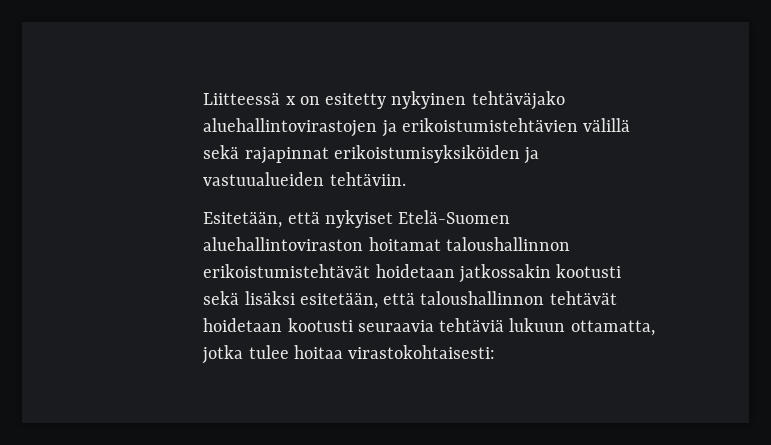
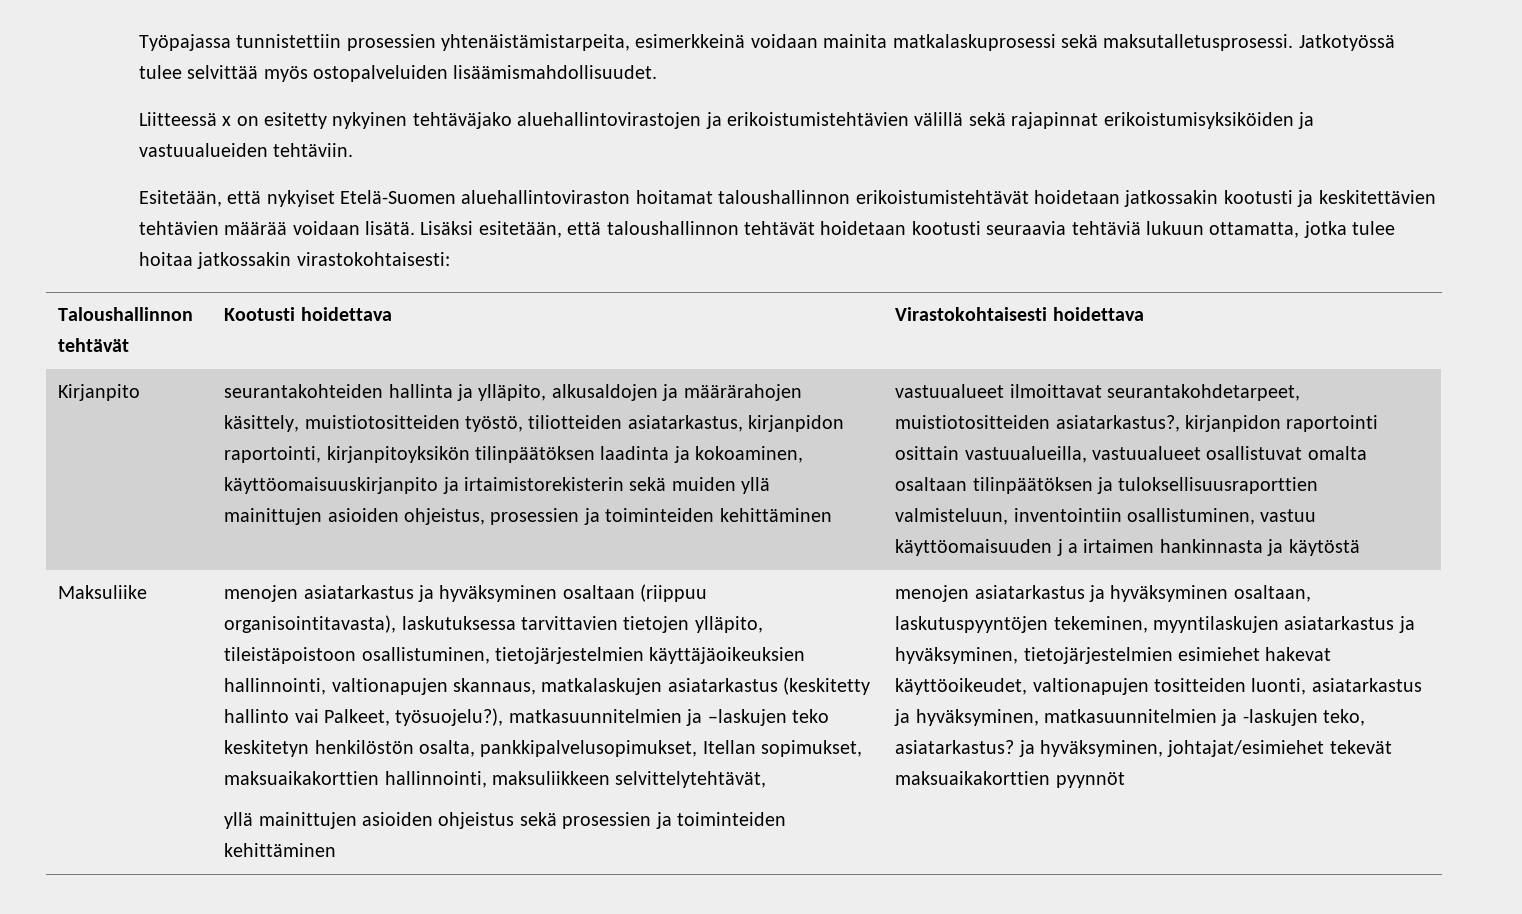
+ Työpajassa tunnistettiin prosessien yhtenäistämistarpeita, esimerkkeinä voidaan mainita matkalaskuprosessi sekä maksutalletusprosessi. Jatkotyössä tulee selvittää myös ostopalveluiden lisäämismahdollisuudet.
- Esitetään, että nykyiset Etelä-Suomen aluehallintoviraston hoitamat taloushallinnon erikoistumistehtävät hoidetaan jatkossakin kootusti sekä lisäksi esitetään, että taloushallinnon tehtävät hoidetaan kootusti seuraavia tehtäviä lukuun ottamatta, jotka tulee hoitaa virastokohtaisesti:
+ Esitetään, että nykyiset Etelä-Suomen aluehallintoviraston hoitamat taloushallinnon erikoistumistehtävät hoidetaan jatkossakin kootusti ja keskitettävien tehtävien määrää voidaan lisätä. Lisäksi esitetään, että taloushallinnon tehtävät hoidetaan kootusti seuraavia tehtäviä lukuun ottamatta, jotka tulee hoitaa jatkossakin virastokohtaisesti:
+ Taloushallinnon tehtävät | Kootusti hoidettava | Virastokohtaisesti hoidettava
+ Kirjanpito | seurantakohteiden hallinta ja ylläpito, alkusaldojen ja määrärahojen käsittely, muistiotositteiden työstö, tiliotteiden asiatarkastus, kirjanpidon raportointi, kirjanpitoyksikön tilinpäätöksen laadinta ja kokoaminen, käyttöomaisuuskirjanpito ja irtaimistorekisterin sekä muiden yllä mainittujen asioiden ohjeistus, prosessien ja toiminteiden kehittäminen | vastuualueet ilmoittavat seurantakohdetarpeet, muistiotositteiden asiatarkastus?, kirjanpidon raportointi osittain vastuualueilla, vastuualueet osallistuvat omalta osaltaan tilinpäätöksen ja tuloksellisuusraporttien valmisteluun, inventointiin osallistuminen, vastuu käyttöomaisuuden j a irtaimen hankinnasta ja käytöstä
+ Maksuliike | menojen asiatarkastus ja hyväksyminen osaltaan (riippuu organisointitavasta), laskutuksessa tarvittavien tietojen ylläpito, tileistäpoistoon osallistuminen, tietojärjestelmien käyttäjäoikeuksien hallinnointi, valtionapujen skannaus, matkalaskujen asiatarkastus (keskitetty hallinto vai Palkeet, työsuojelu?), matkasuunnitelmien ja –laskujen teko keskitetyn henkilöstön osalta, pankkipalvelusopimukset, Itellan sopimukset, maksuaikakorttien hallinnointi, maksuliikkeen selvittelytehtävät,
+ yllä mainittujen asioiden ohjeistus sekä prosessien ja toiminteiden kehittäminen | menojen asiatarkastus ja hyväksyminen osaltaan, laskutuspyyntöjen tekeminen, myyntilaskujen asiatarkastus ja hyväksyminen, tietojärjestelmien esimiehet hakevat käyttöoikeudet, valtionapujen tositteiden luonti, asiatarkastus ja hyväksyminen, matkasuunnitelmien ja -laskujen teko, asiatarkastus? ja hyväksyminen, johtajat/esimiehet tekevät maksuaikakorttien pyynnöt

